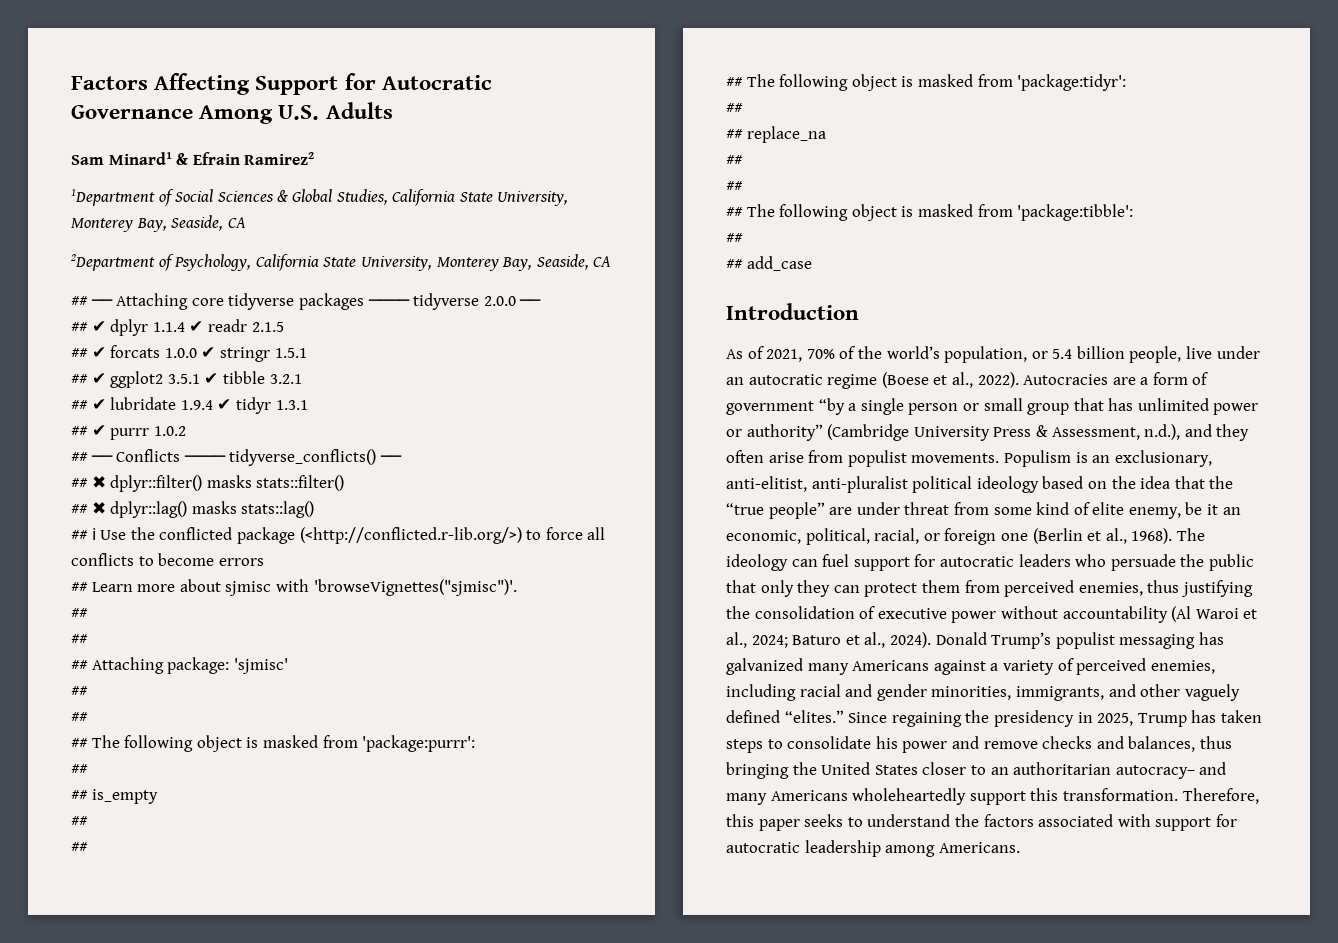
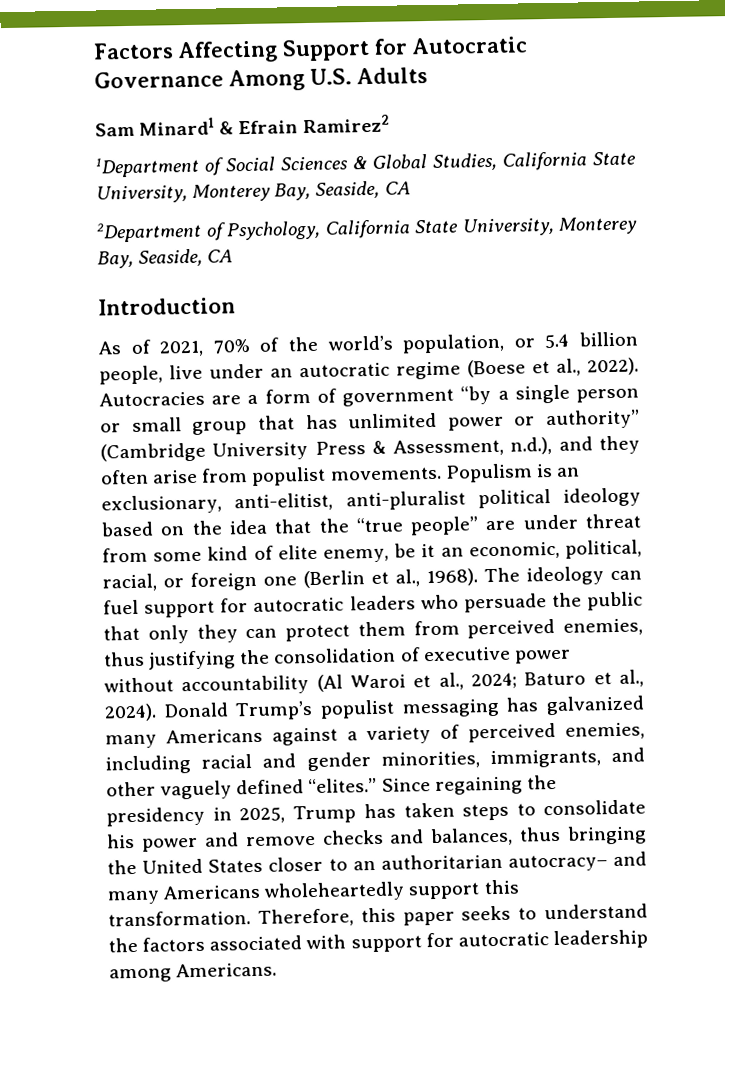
- ## ── Attaching core tidyverse packages ──── tidyverse 2.0.0 ──
- ## ✔ dplyr 1.1.4 ✔ readr 2.1.5
- ## ✔ forcats 1.0.0 ✔ stringr 1.5.1
- ## ✔ ggplot2 3.5.1 ✔ tibble 3.2.1
- ## ✔ lubridate 1.9.4 ✔ tidyr 1.3.1
- ## ✔ purrr 1.0.2
- ## ── Conflicts ──── tidyverse_conflicts() ──
- ## ✖ dplyr::filter() masks stats::filter()
- ## ✖ dplyr::lag() masks stats::lag()
- ## ℹ Use the conflicted package (<http://conflicted.r-lib.org/>) to force all conflicts to become errors
- ## Learn more about sjmisc with 'browseVignettes("sjmisc")'.
- ##
- ##
- ## Attaching package: 'sjmisc'
- ##
- ##
- ## The following object is masked from 'package:purrr':
- ##
- ## is_empty
- ##
- ##
- ## The following object is masked from 'package:tidyr':
- ##
- ## replace_na
- ##
- ##
- ## The following object is masked from 'package:tibble':
- ##
- ## add_case

